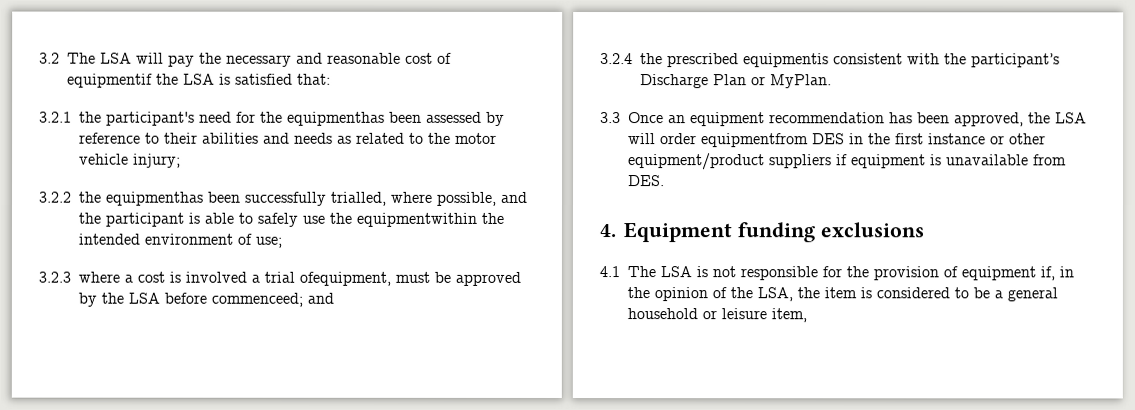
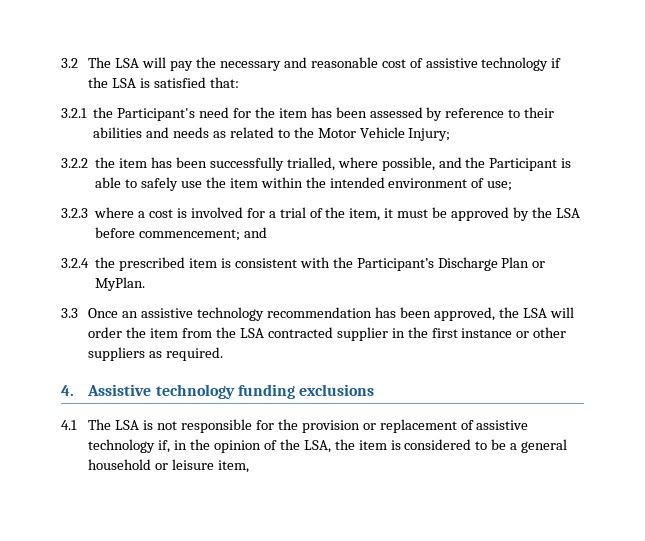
- 3.2 The LSA will pay the necessary and reasonable cost of equipmentif the LSA is satisfied that:
+ 3.2 The LSA will pay the necessary and reasonable cost of assistive technology if the LSA is satisfied that:
- 3.2.1 the participant's need for the equipmenthas been assessed by reference to their abilities and needs as related to the motor vehicle injury;
+ 3.2.1 the Participant's need for the item has been assessed by reference to their abilities and needs as related to the Motor Vehicle Injury;
- 3.2.2 the equipmenthas been successfully trialled, where possible, and the participant is able to safely use the equipmentwithin the intended environment of use;
+ 3.2.2 the item has been successfully trialled, where possible, and the Participant is able to safely use the item within the intended environment of use;
- 3.2.3 where a cost is involved a trial ofequipment, must be approved by the LSA before commenceed; and
+ 3.2.3 where a cost is involved for a trial of the item, it must be approved by the LSA before commencement; and
- 3.2.4 the prescribed equipmentis consistent with the participant’s Discharge Plan or MyPlan.
+ 3.2.4 the prescribed item is consistent with the Participant’s Discharge Plan or MyPlan.
- 3.3 Once an equipment recommendation has been approved, the LSA will order equipmentfrom DES in the first instance or other equipment/product suppliers if equipment is unavailable from DES.
+ 3.3 Once an assistive technology recommendation has been approved, the LSA will order the item from the LSA contracted supplier in the first instance or other suppliers as required.
- 4. Equipment funding exclusions
+ 4. Assistive technology funding exclusions
- 4.1 The LSA is not responsible for the provision of equipment if, in the opinion of the LSA, the item is considered to be a general household or leisure item,
+ 4.1 The LSA is not responsible for the provision or replacement of assistive technology if, in the opinion of the LSA, the item is considered to be a general household or leisure item,

